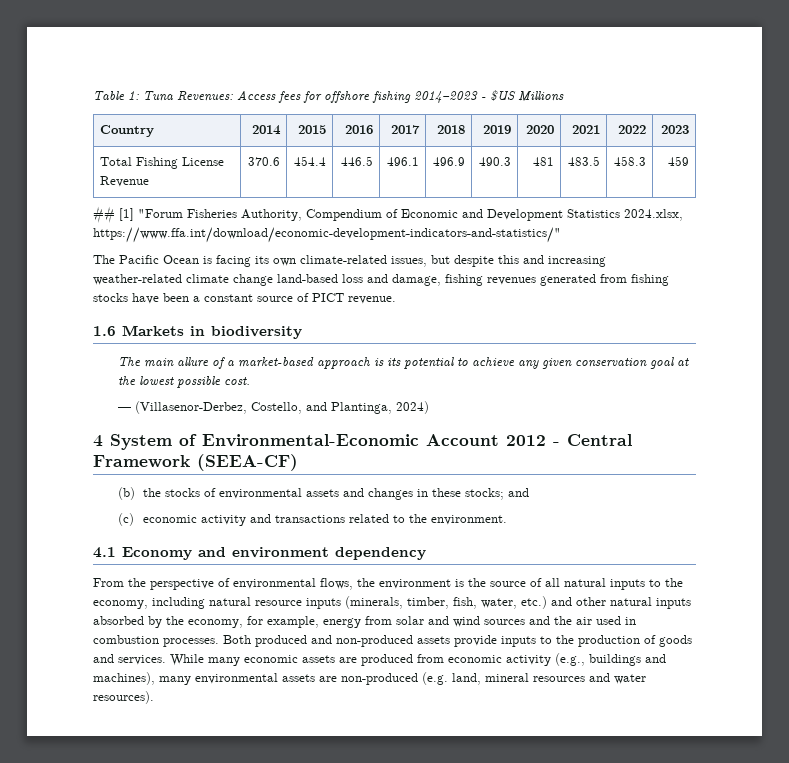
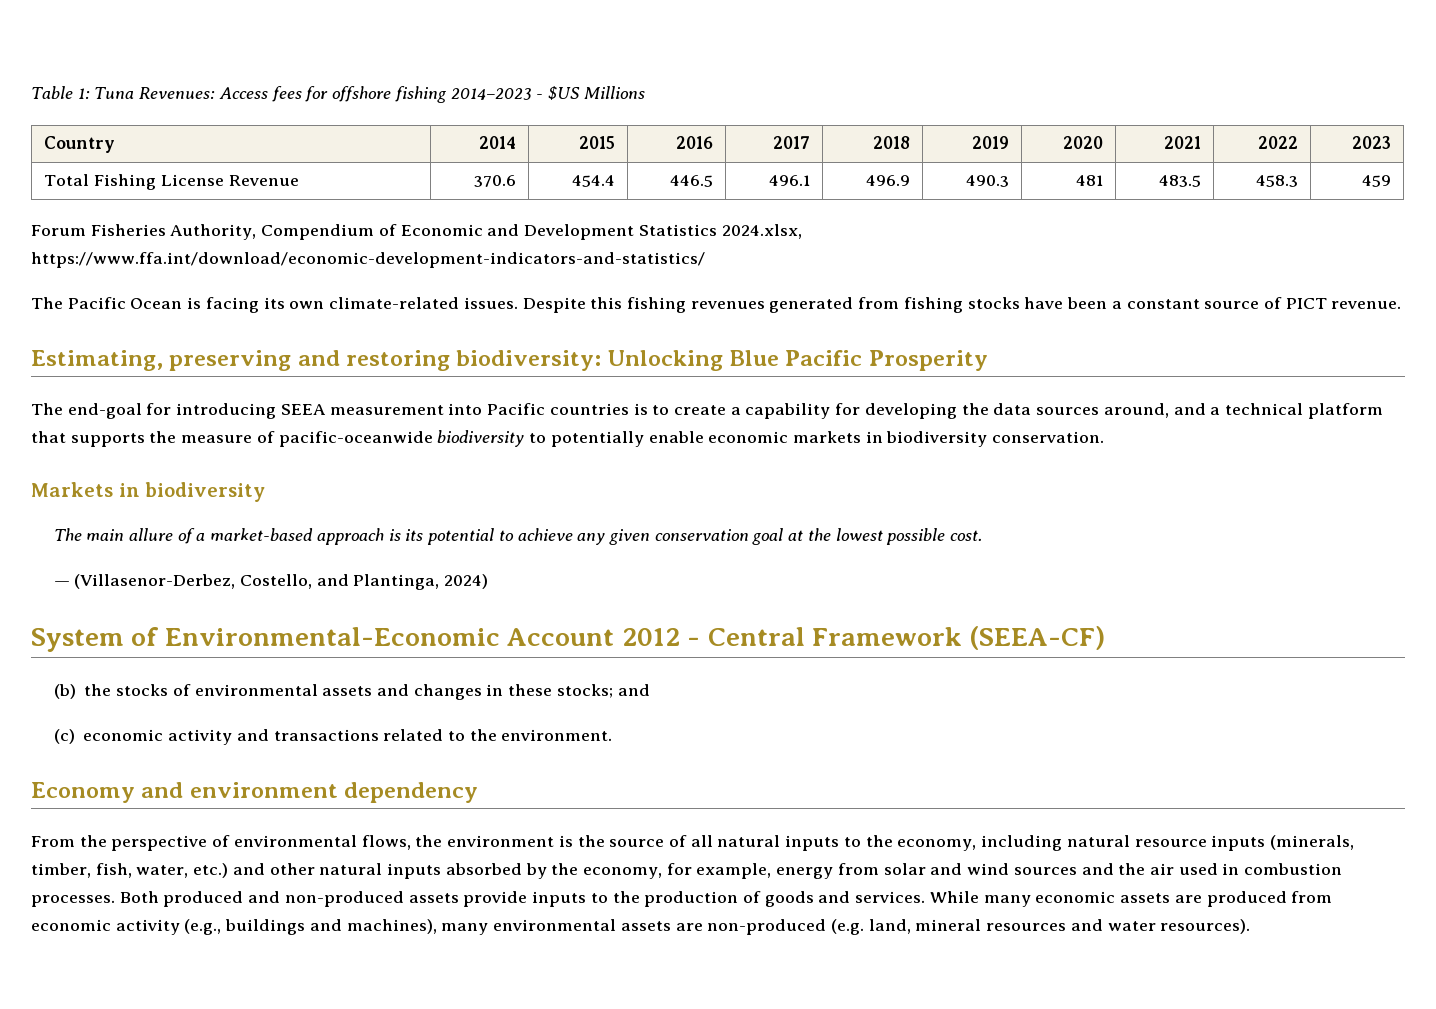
- ## [1] "Forum Fisheries Authority, Compendium of Economic and Development Statistics 2024.xlsx, https://www.ffa.int/download/economic-development-indicators-and-statistics/"
+ Forum Fisheries Authority, Compendium of Economic and Development Statistics 2024.xlsx, https://www.ffa.int/download/economic-development-indicators-and-statistics/
- The Pacific Ocean is facing its own climate-related issues, but despite this and increasing weather-related climate change land-based loss and damage, fishing revenues generated from fishing stocks have been a constant source of PICT revenue.
+ The Pacific Ocean is facing its own climate-related issues. Despite this fishing revenues generated from fishing stocks have been a constant source of PICT revenue.
- 1.6 Markets in biodiversity
+ Estimating, preserving and restoring biodiversity: Unlocking Blue Pacific Prosperity
+ The end-goal for introducing SEEA measurement into Pacific countries is to create a capability for developing the data sources around, and a technical platform that supports the measure of pacific-oceanwide biodiversity to potentially enable economic markets in biodiversity conservation.
+ Markets in biodiversity
- 4 System of Environmental-Economic Account 2012 - Central Framework (SEEA-CF)
+ System of Environmental-Economic Account 2012 - Central Framework (SEEA-CF)
- 4.1 Economy and environment dependency
+ Economy and environment dependency

